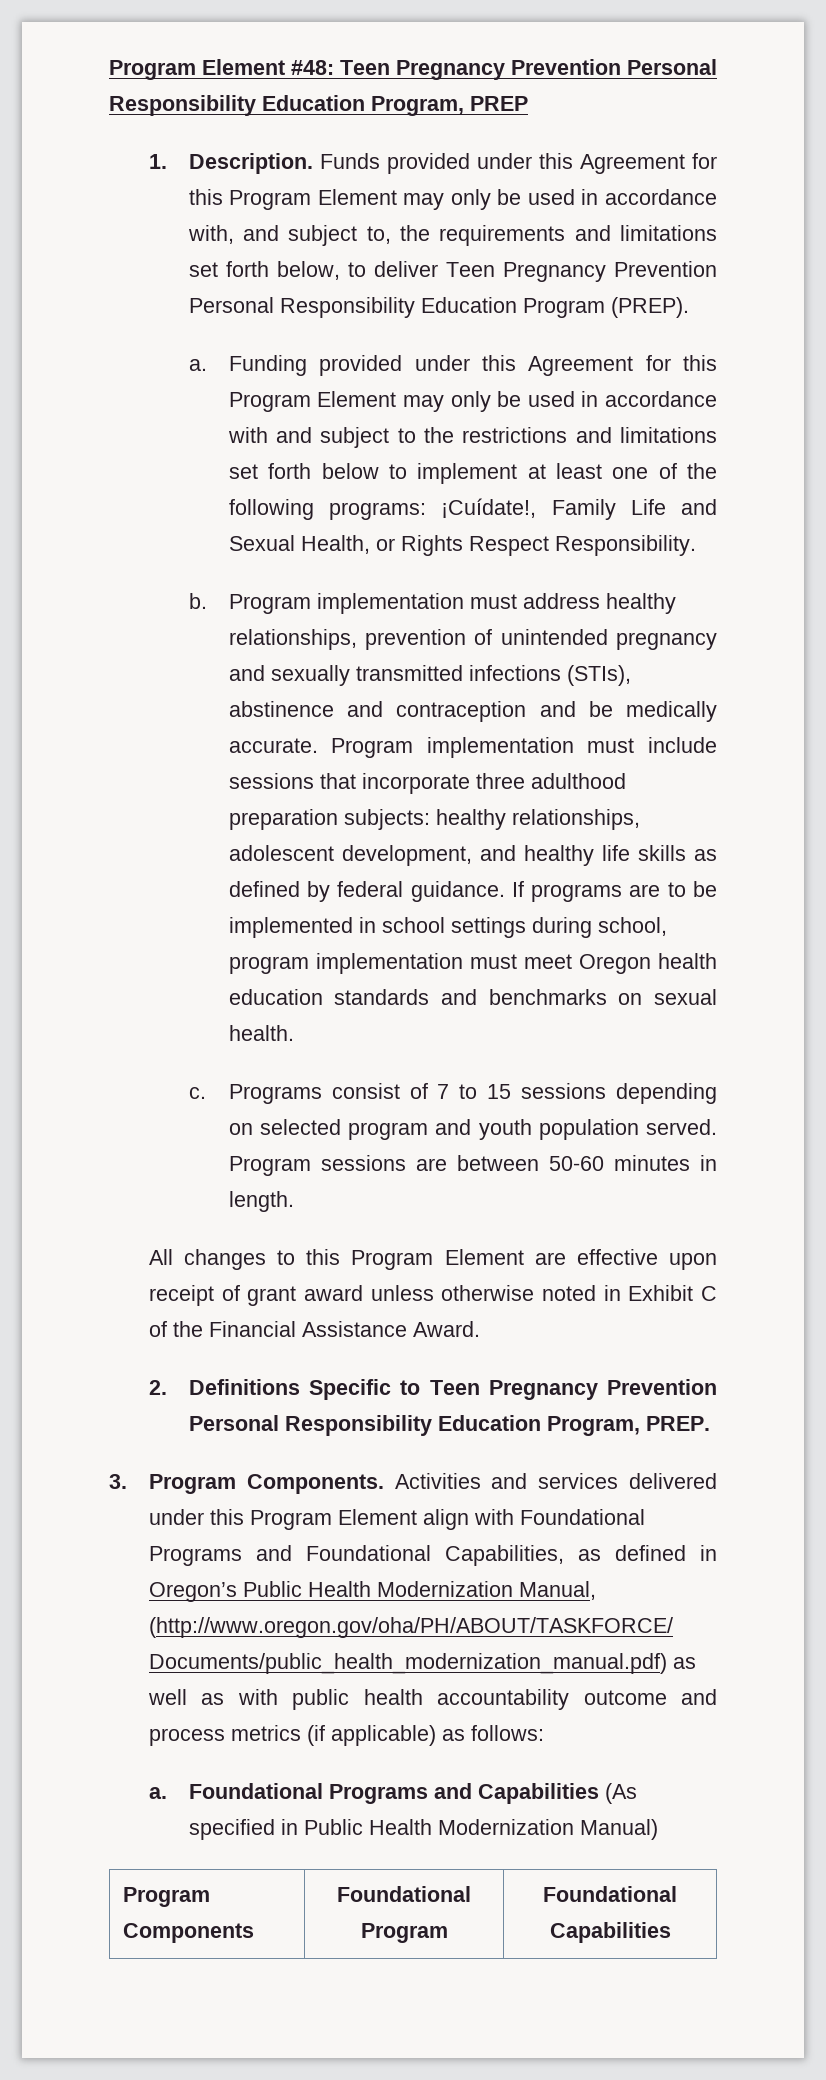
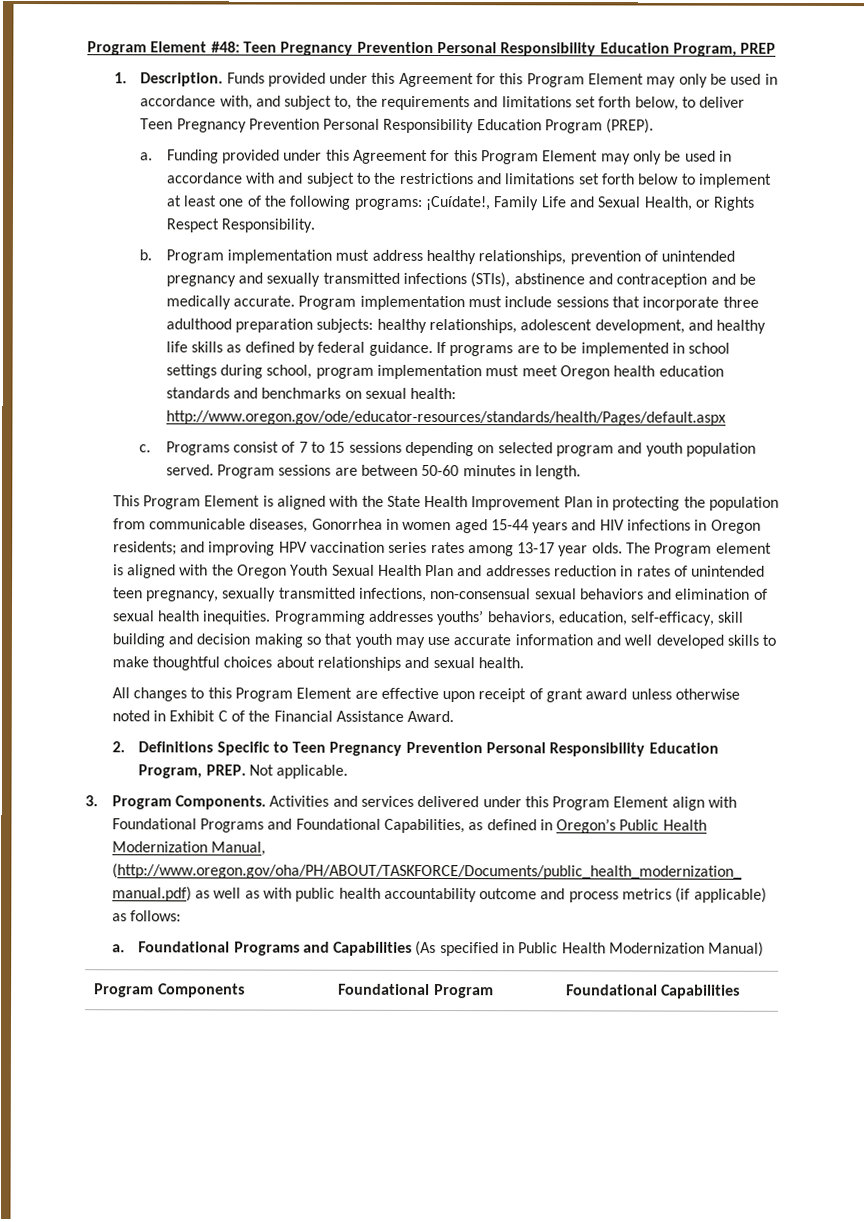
- If programs are to be implemented in school settings during school, program implementation must meet Oregon health education standards and benchmarks on sexual health.
+ If programs are to be implemented in school settings during school, program implementation must meet Oregon health education standards and benchmarks on sexual health: http://www.oregon.gov/ode/educator-resources/standards/health/Pages/default.aspx
+ This Program Element is aligned with the State Health Improvement Plan in protecting the population from communicable diseases, Gonorrhea in women aged 15-44 years and HIV infections in Oregon residents; and improving HPV vaccination series rates among 13-17 year olds. The Program element is aligned with the Oregon Youth Sexual Health Plan and addresses reduction in rates of unintended teen pregnancy, sexually transmitted infections, non-consensual sexual behaviors and elimination of sexual health inequities. Programming addresses youths’ behaviors, education, self-efficacy, skill building and decision making so that youth may use accurate information and well developed skills to make thoughtful choices about relationships and sexual health.
+ Not applicable.

